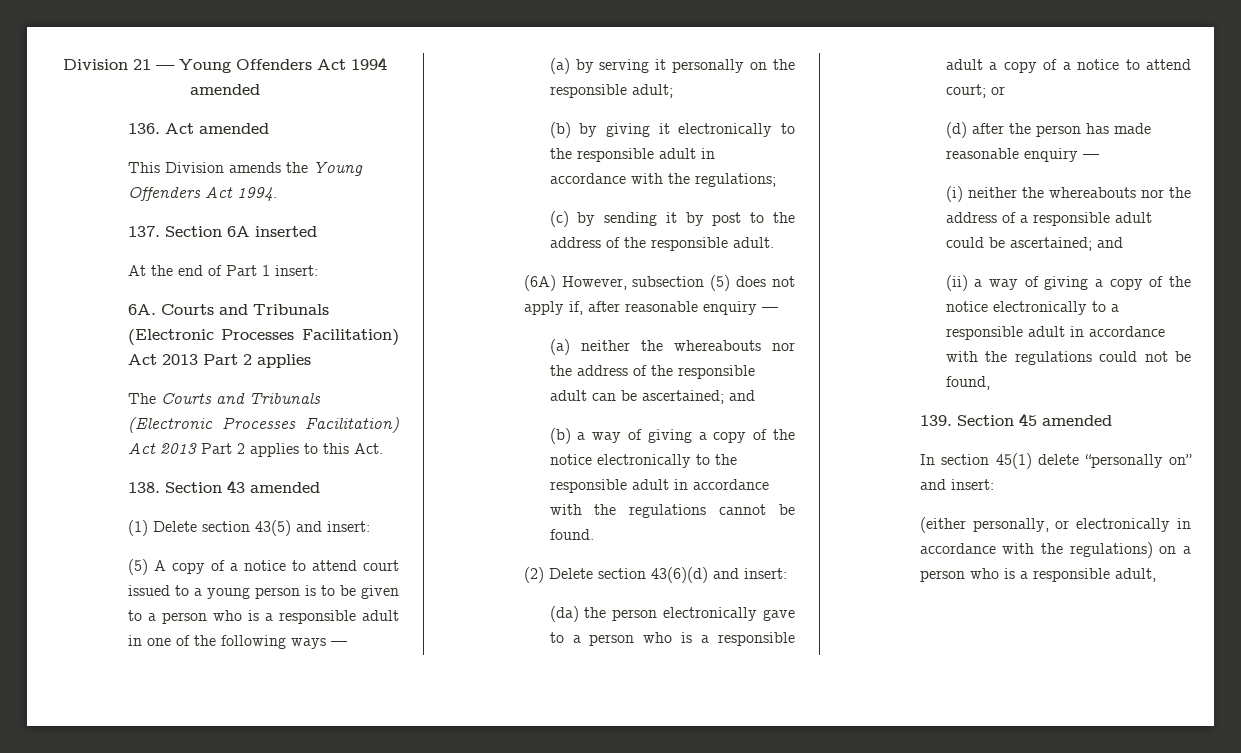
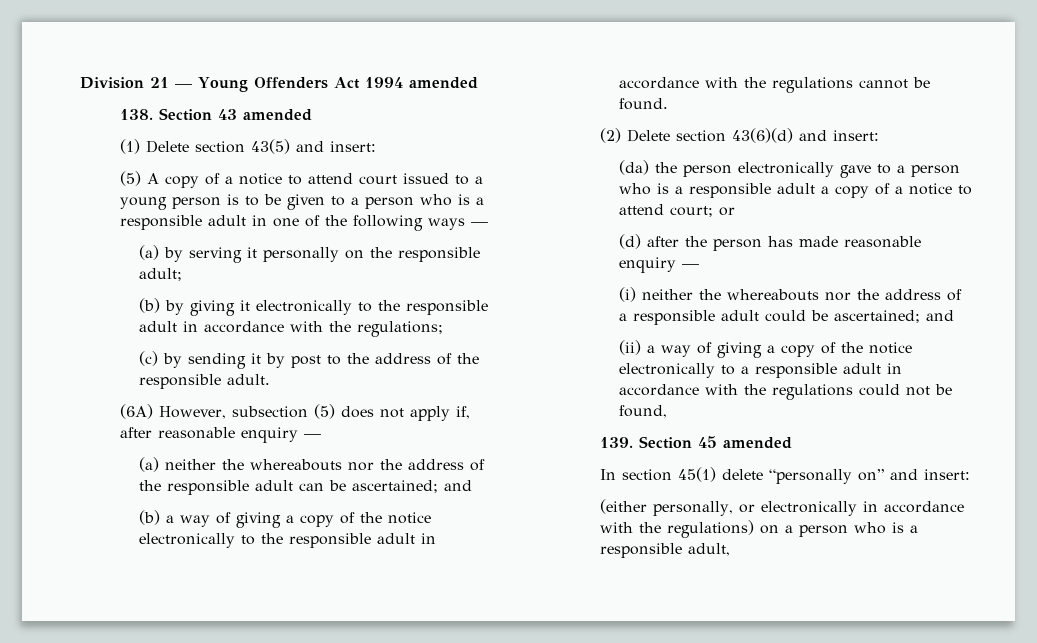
- 136. Act amended
- This Division amends the Young Offenders Act 1994.
- 137. Section 6A inserted
- At the end of Part 1 insert:
- 6A. Courts and Tribunals (Electronic Processes Facilitation) Act 2013 Part 2 applies
- The Courts and Tribunals (Electronic Processes Facilitation) Act 2013 Part 2 applies to this Act.

